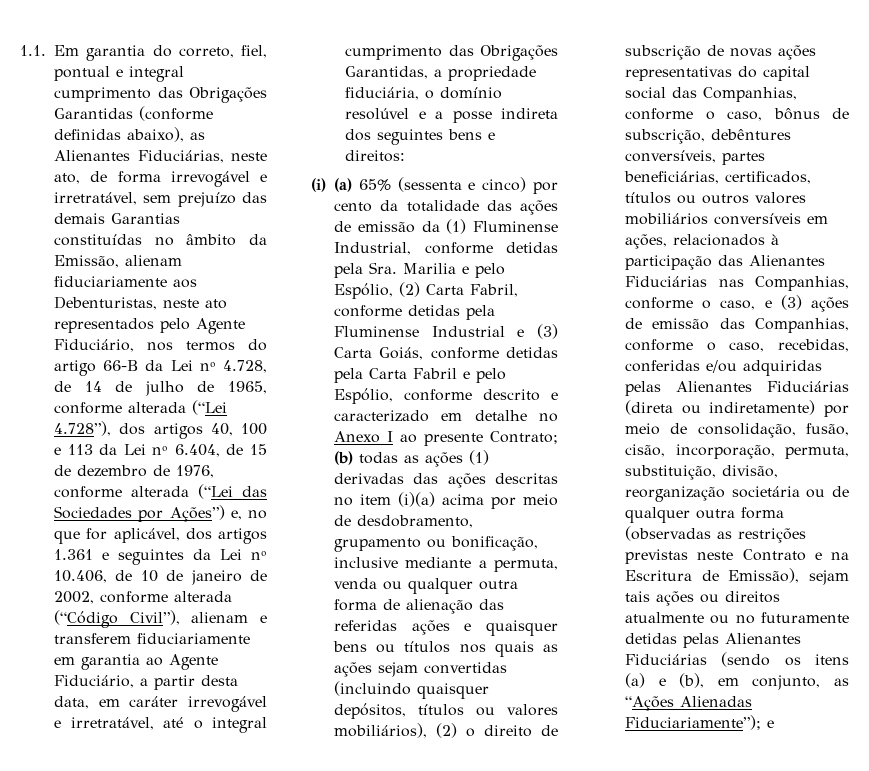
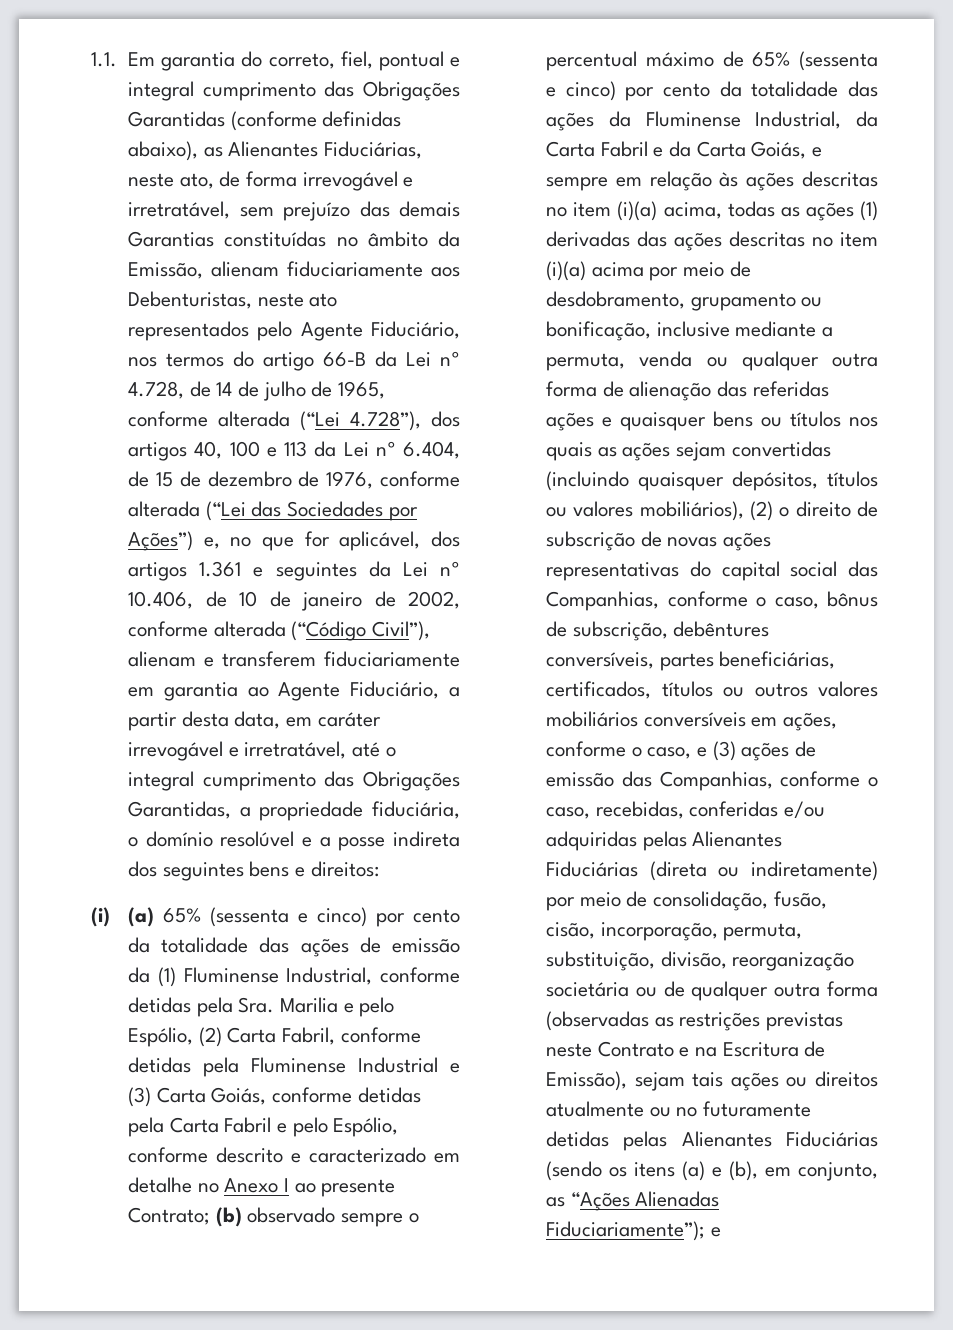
- (b) todas as ações (1) derivadas das ações descritas no item (i)(a) acima por meio de desdobramento, grupamento ou bonificação, inclusive mediante a permuta, venda ou qualquer outra forma de alienação das referidas ações e quaisquer bens ou títulos nos quais as ações sejam convertidas (incluindo quaisquer depósitos, títulos ou valores mobiliários), (2) o direito de subscrição de novas ações representativas do capital social das Companhias, conforme o caso, bônus de subscrição, debêntures conversíveis, partes beneficiárias, certificados, títulos ou outros valores mobiliários conversíveis em ações, relacionados à participação das Alienantes Fiduciárias nas Companhias, conforme o caso, e (3) ações de emissão das Companhias, conforme o caso, recebidas, conferidas e/ou adquiridas pelas Alienantes Fiduciárias (direta ou indiretamente) por meio de consolidação, fusão, cisão, incorporação, permuta, substituição, divisão, reorganização societária ou de qualquer outra forma (observadas as restrições previstas neste Contrato e na Escritura de Emissão), sejam tais ações ou direitos atualmente ou no futuramente detidas pelas Alienantes Fiduciárias (sendo os itens (a) e (b), em conjunto, as “Ações Alienadas Fiduciariamente”);
+ (b) observado sempre o percentual máximo de 65% (sessenta e cinco) por cento da totalidade das ações da Fluminense Industrial, da Carta Fabril e da Carta Goiás, e sempre em relação às ações descritas no item (i)(a) acima, todas as ações (1) derivadas das ações descritas no item (i)(a) acima por meio de desdobramento, grupamento ou bonificação, inclusive mediante a permuta, venda ou qualquer outra forma de alienação das referidas ações e quaisquer bens ou títulos nos quais as ações sejam convertidas (incluindo quaisquer depósitos, títulos ou valores mobiliários), (2) o direito de subscrição de novas ações representativas do capital social das Companhias, conforme o caso, bônus de subscrição, debêntures conversíveis, partes beneficiárias, certificados, títulos ou outros valores mobiliários conversíveis em ações, conforme o caso, e (3) ações de emissão das Companhias, conforme o caso, recebidas, conferidas e/ou adquiridas pelas Alienantes Fiduciárias (direta ou indiretamente) por meio de consolidação, fusão, cisão, incorporação, permuta, substituição, divisão, reorganização societária ou de qualquer outra forma (observadas as restrições previstas neste Contrato e na Escritura de Emissão), sejam tais ações ou direitos atualmente ou no futuramente detidas pelas Alienantes Fiduciárias (sendo os itens (a) e (b), em conjunto, as “Ações Alienadas Fiduciariamente”);

